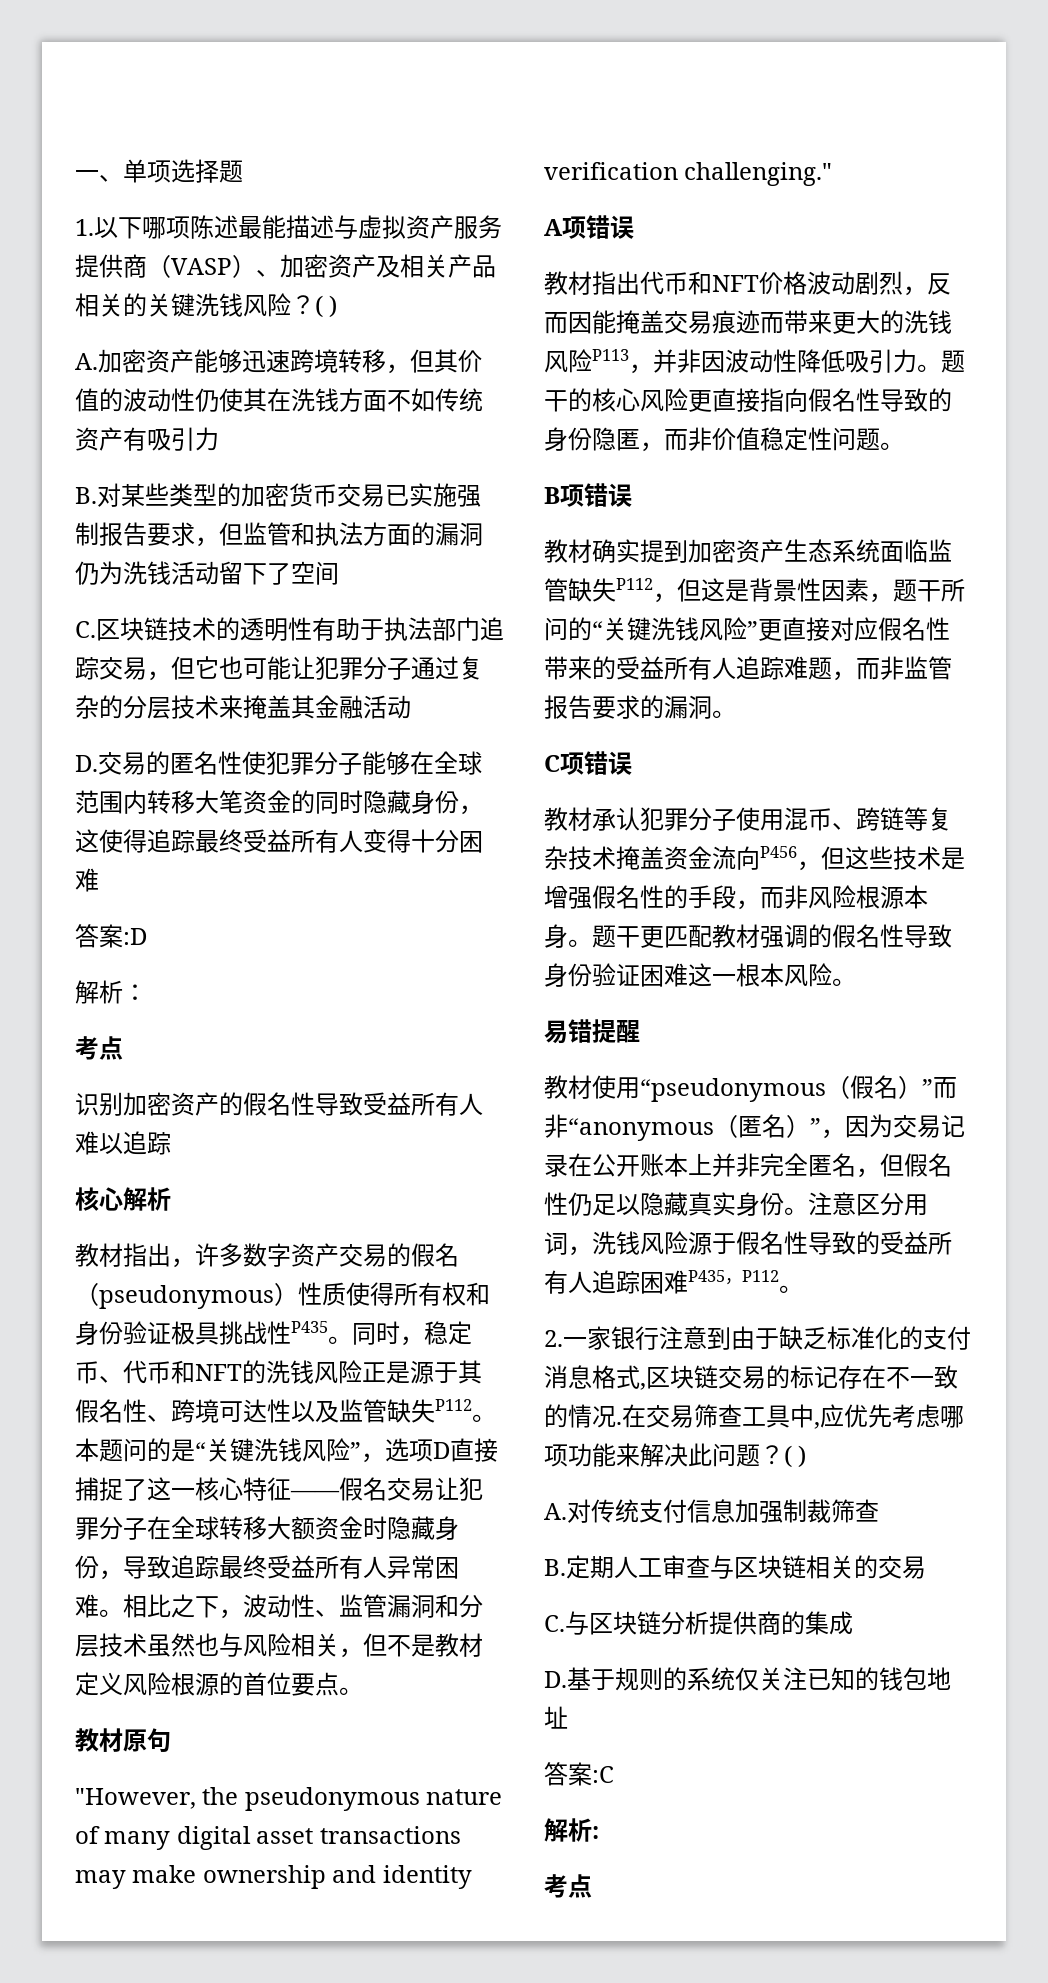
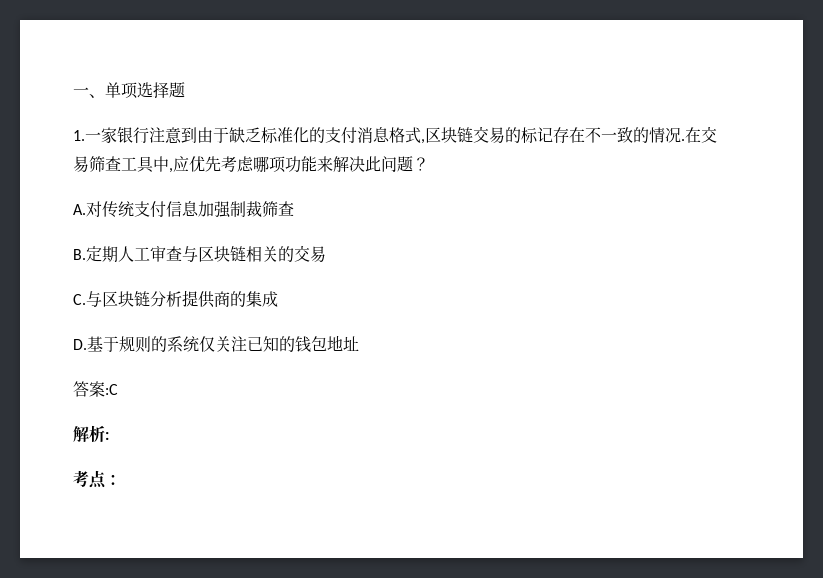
- 1.以下哪项陈述最能描述与虚拟资产服务提供商（VASP）、加密资产及相关产品相关的关键洗钱风险？( )
- A.加密资产能够迅速跨境转移，但其价值的波动性仍使其在洗钱方面不如传统资产有吸引力
- B.对某些类型的加密货币交易已实施强制报告要求，但监管和执法方面的漏洞仍为洗钱活动留下了空间
- C.区块链技术的透明性有助于执法部门追踪交易，但它也可能让犯罪分子通过复杂的分层技术来掩盖其金融活动
- D.交易的匿名性使犯罪分子能够在全球范围内转移大笔资金的同时隐藏身份，这使得追踪最终受益所有人变得十分困难
- 答案:D
- 解析：
- 考点
- 识别加密资产的假名性导致受益所有人难以追踪
- 核心解析
- 教材指出，许多数字资产交易的假名（pseudonymous）性质使得所有权和身份验证极具挑战性P435。同时，稳定币、代币和NFT的洗钱风险正是源于其假名性、跨境可达性以及监管缺失P112。本题问的是“关键洗钱风险”，选项D直接捕捉了这一核心特征——假名交易让犯罪分子在全球转移大额资金时隐藏身份，导致追踪最终受益所有人异常困难。相比之下，波动性、监管漏洞和分层技术虽然也与风险相关，但不是教材定义风险根源的首位要点。
- 教材原句
- "However, the pseudonymous nature of many digital asset transactions may make ownership and identity verification challenging."
- A项错误
- 教材指出代币和NFT价格波动剧烈，反而因能掩盖交易痕迹而带来更大的洗钱风险P113，并非因波动性降低吸引力。题干的核心风险更直接指向假名性导致的身份隐匿，而非价值稳定性问题。
- B项错误
- 教材确实提到加密资产生态系统面临监管缺失P112，但这是背景性因素，题干所问的“关键洗钱风险”更直接对应假名性带来的受益所有人追踪难题，而非监管报告要求的漏洞。
- C项错误
- 教材承认犯罪分子使用混币、跨链等复杂技术掩盖资金流向P456，但这些技术是增强假名性的手段，而非风险根源本身。题干更匹配教材强调的假名性导致身份验证困难这一根本风险。
- 易错提醒
- 教材使用“pseudonymous（假名）”而非“anonymous（匿名）”，因为交易记录在公开账本上并非完全匿名，但假名性仍足以隐藏真实身份。注意区分用词，洗钱风险源于假名性导致的受益所有人追踪困难P435，P112。
- 2.一家银行注意到由于缺乏标准化的支付消息格式,区块链交易的标记存在不一致的情况.
+ 1.一家银行注意到由于缺乏标准化的支付消息格式,区块链交易的标记存在不一致的情况.
- 在交易筛查工具中,应优先考虑哪项功能来解决此问题？( )
+ 在交易筛查工具中,应优先考虑哪项功能来解决此问题？
  答案:C
  解析:
- 考点
+ 考点：

